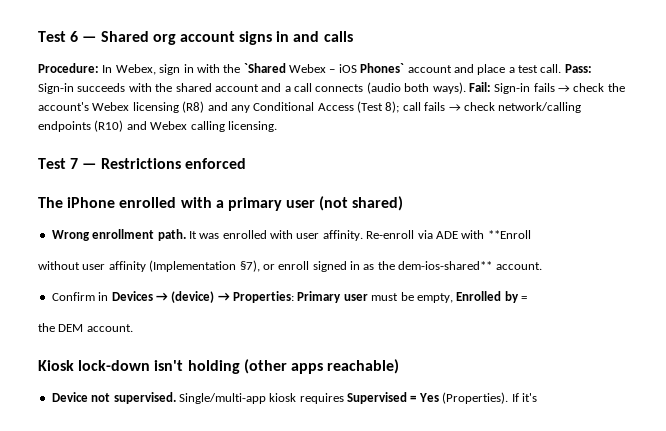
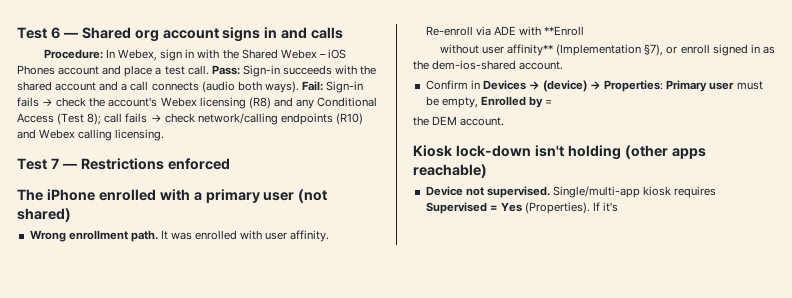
- Procedure: In Webex, sign in with the `Shared Webex – iOS Phones` account and place a test call.
+ Procedure: In Webex, sign in with the Shared Webex – iOS Phones account and place a test call.
- without user affinity (Implementation §7), or enroll signed in as the dem-ios-shared** account.
+ without user affinity** (Implementation §7), or enroll signed in as the dem-ios-shared account.

